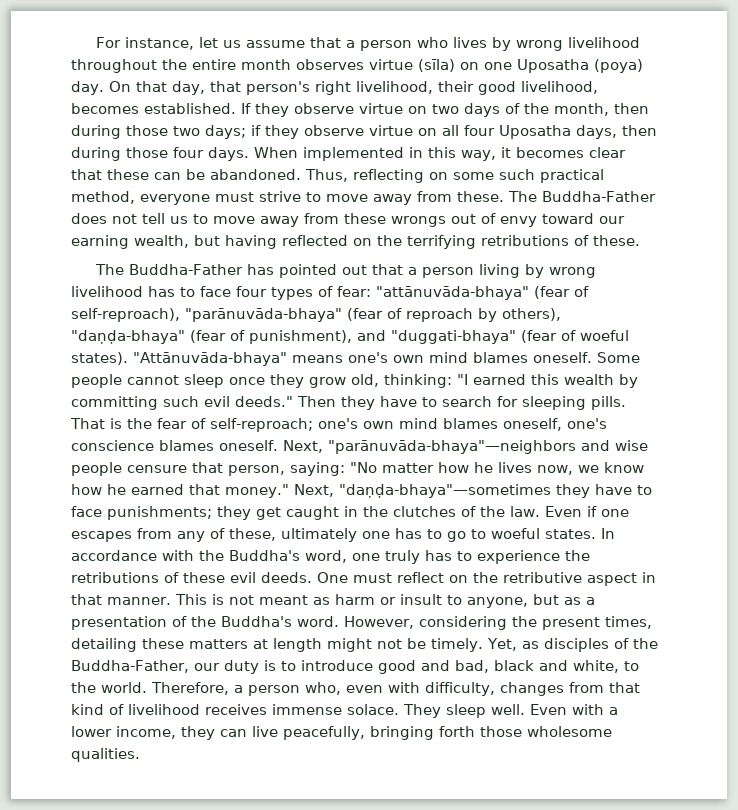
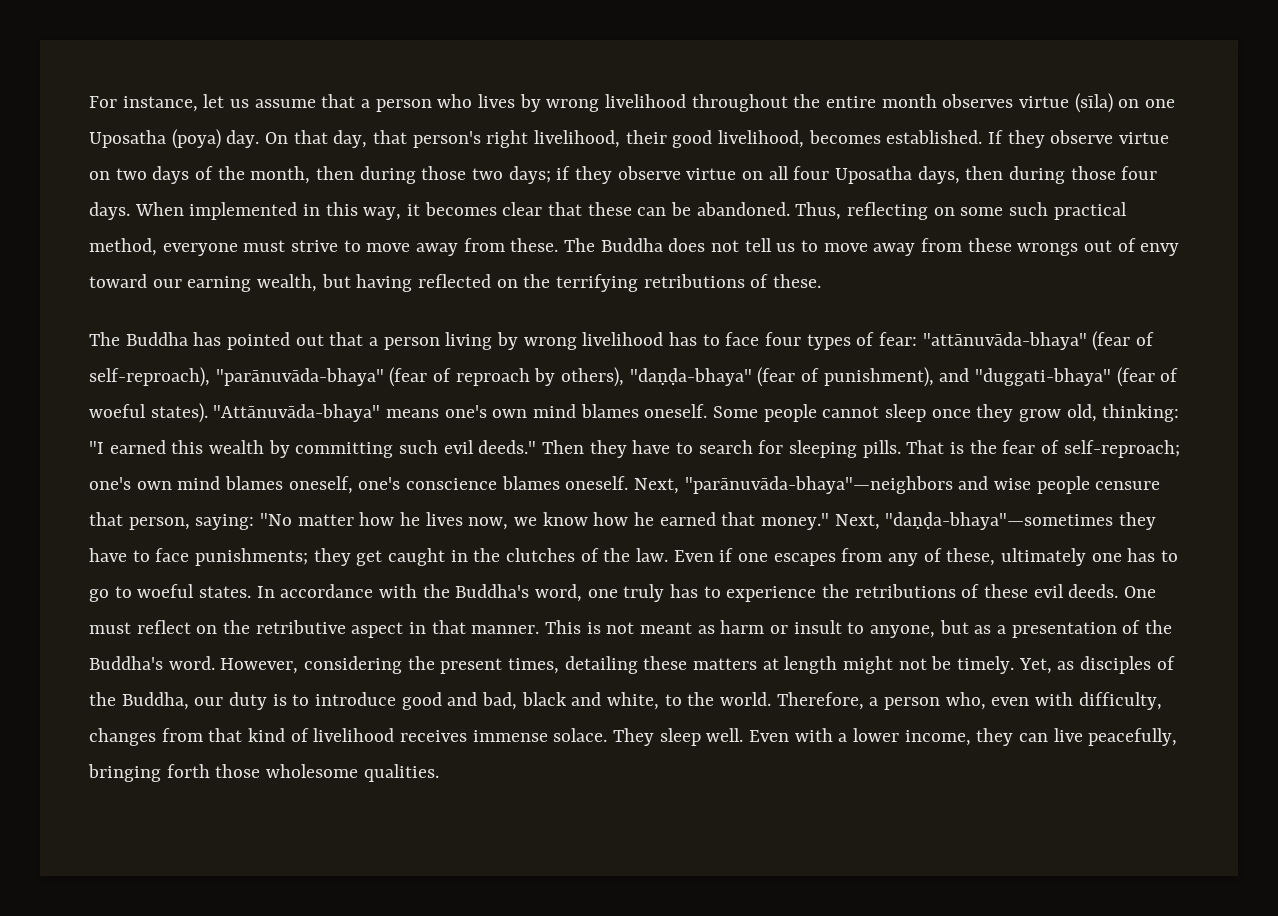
- The Buddha-Father does not tell us to move away from these wrongs out of envy toward our earning wealth, but having reflected on the terrifying retributions of these.
+ The Buddha does not tell us to move away from these wrongs out of envy toward our earning wealth, but having reflected on the terrifying retributions of these.
- The Buddha-Father has pointed out that a person living by wrong livelihood has to face four types of fear: "attānuvāda-bhaya" (fear of self-reproach), "parānuvāda-bhaya" (fear of reproach by others), "daṇḍa-bhaya" (fear of punishment), and "duggati-bhaya" (fear of woeful states).
+ The Buddha has pointed out that a person living by wrong livelihood has to face four types of fear: "attānuvāda-bhaya" (fear of self-reproach), "parānuvāda-bhaya" (fear of reproach by others), "daṇḍa-bhaya" (fear of punishment), and "duggati-bhaya" (fear of woeful states).
- Yet, as disciples of the Buddha-Father, our duty is to introduce good and bad, black and white, to the world.
+ Yet, as disciples of the Buddha, our duty is to introduce good and bad, black and white, to the world.

